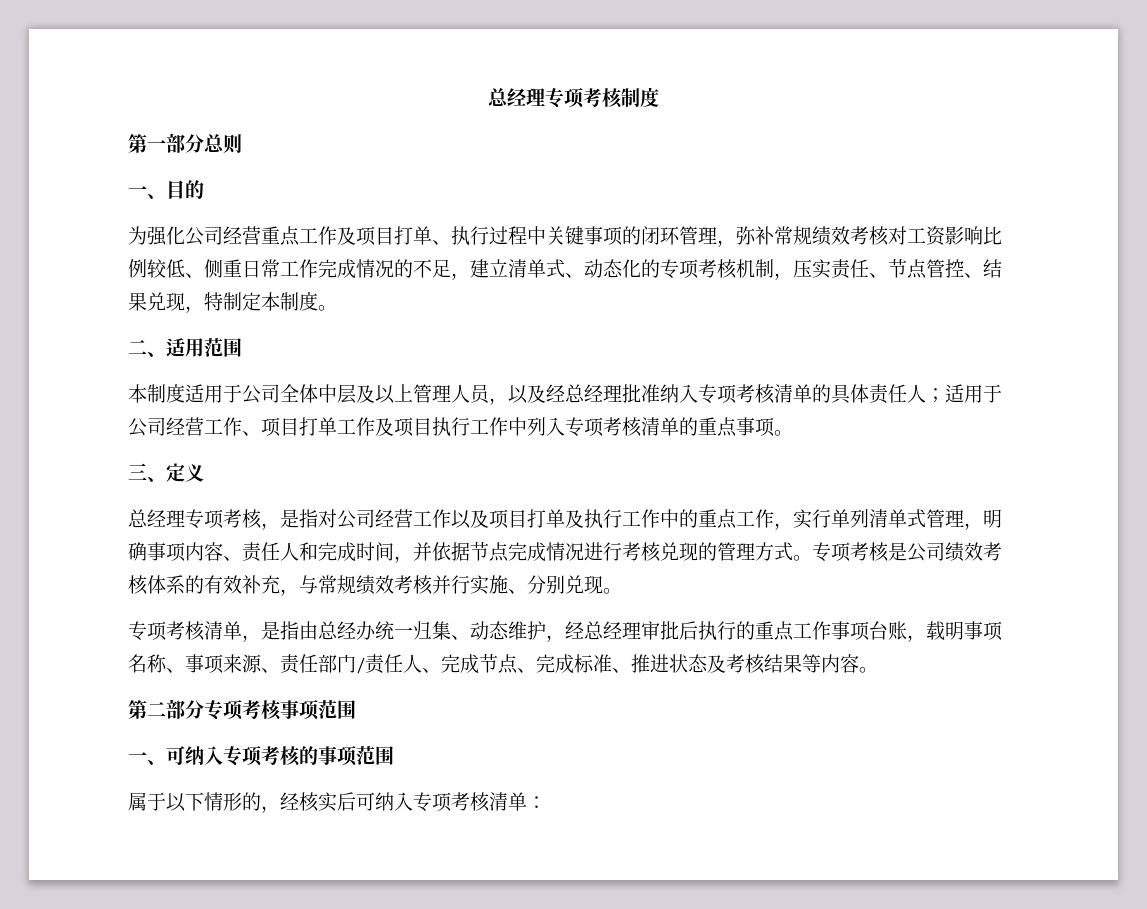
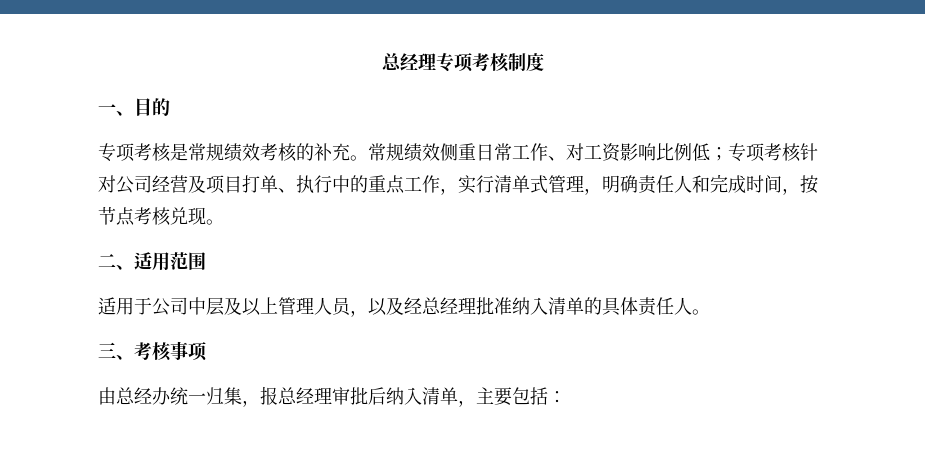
- 第一部分总则
- 为强化公司经营重点工作及项目打单、执行过程中关键事项的闭环管理，弥补常规绩效考核对工资影响比例较低、侧重日常工作完成情况的不足，建立清单式、动态化的专项考核机制，压实责任、节点管控、结果兑现，特制定本制度。
+ 专项考核是常规绩效考核的补充。常规绩效侧重日常工作、对工资影响比例低；专项考核针对公司经营及项目打单、执行中的重点工作，实行清单式管理，明确责任人和完成时间，按节点考核兑现。
- 本制度适用于公司全体中层及以上管理人员，以及经总经理批准纳入专项考核清单的具体责任人；适用于公司经营工作、项目打单工作及项目执行工作中列入专项考核清单的重点事项。
- 三、定义
- 总经理专项考核，是指对公司经营工作以及项目打单及执行工作中的重点工作，实行单列清单式管理，明确事项内容、责任人和完成时间，并依据节点完成情况进行考核兑现的管理方式。专项考核是公司绩效考核体系的有效补充，与常规绩效考核并行实施、分别兑现。
- 专项考核清单，是指由总经办统一归集、动态维护，经总经理审批后执行的重点工作事项台账，载明事项名称、事项来源、责任部门/责任人、完成节点、完成标准、推进状态及考核结果等内容。
- 第二部分专项考核事项范围
- 一、可纳入专项考核的事项范围
- 属于以下情形的，经核实后可纳入专项考核清单：
+ 适用于公司中层及以上管理人员，以及经总经理批准纳入清单的具体责任人。
+ 三、考核事项
+ 由总经办统一归集，报总经理审批后纳入清单，主要包括：

